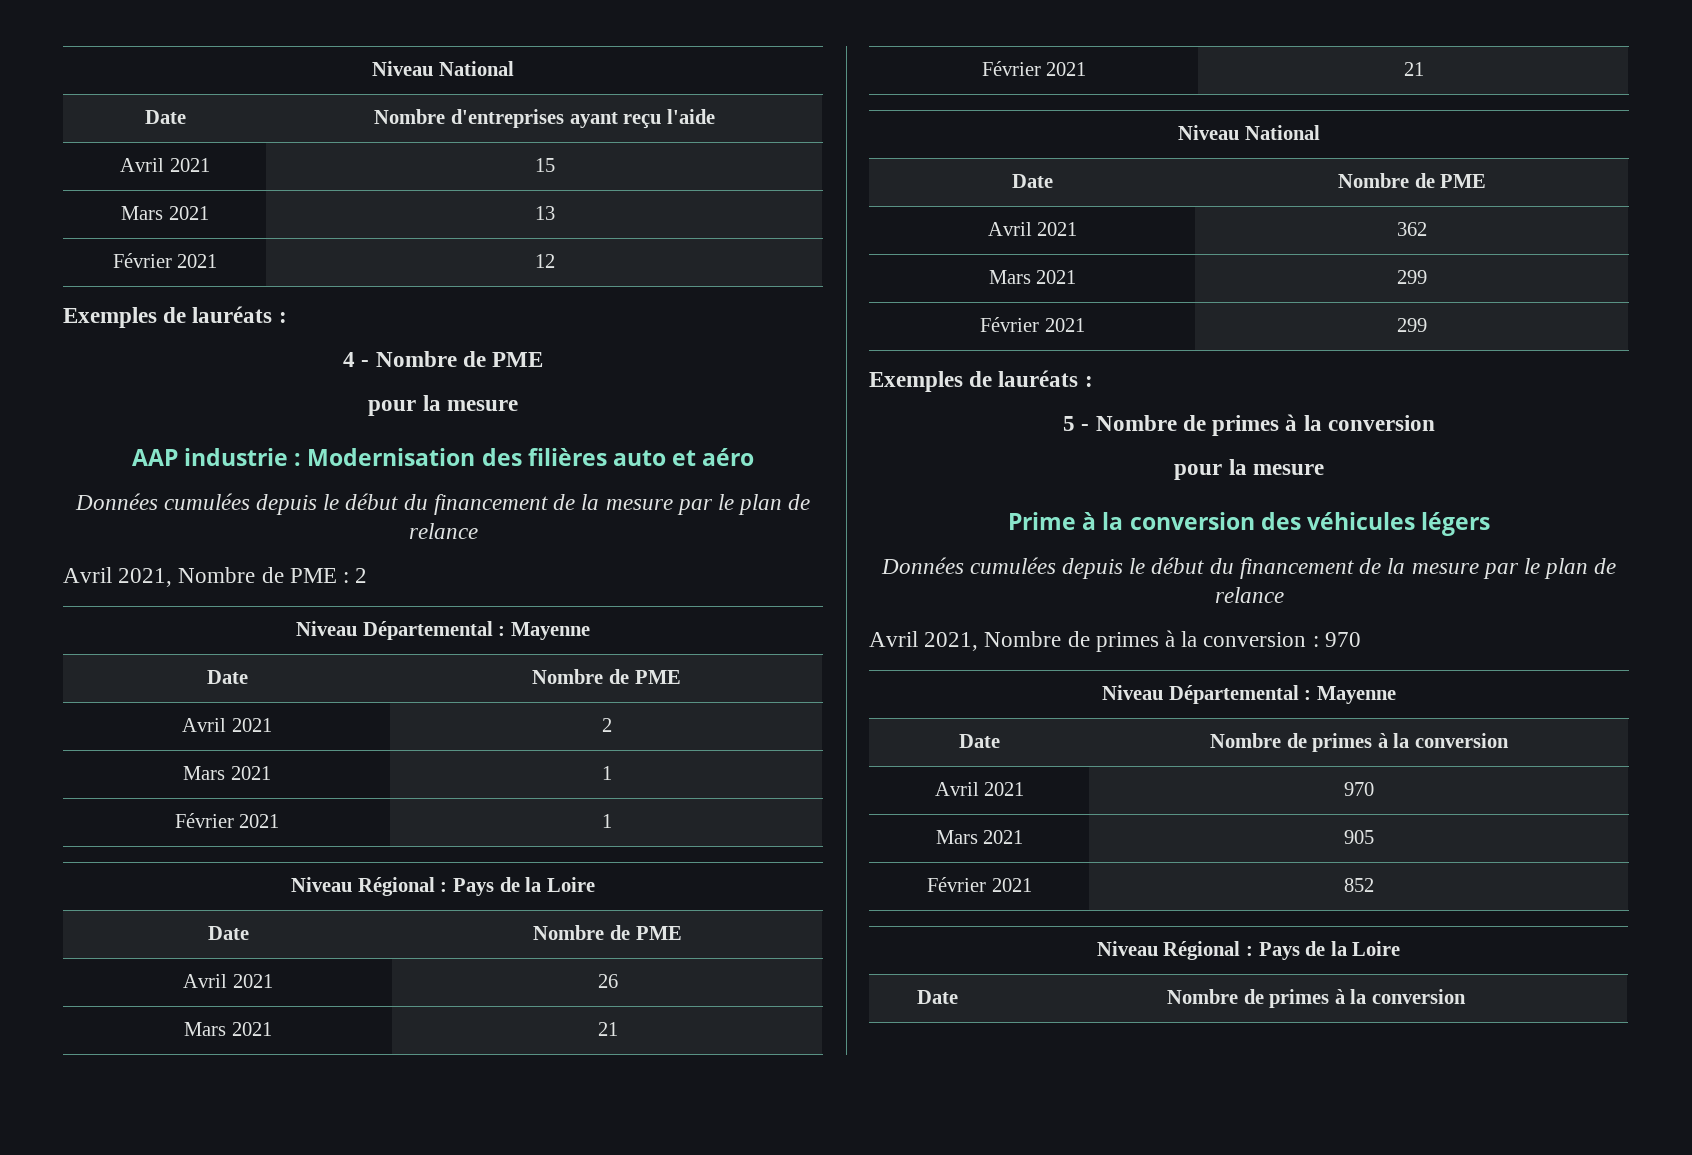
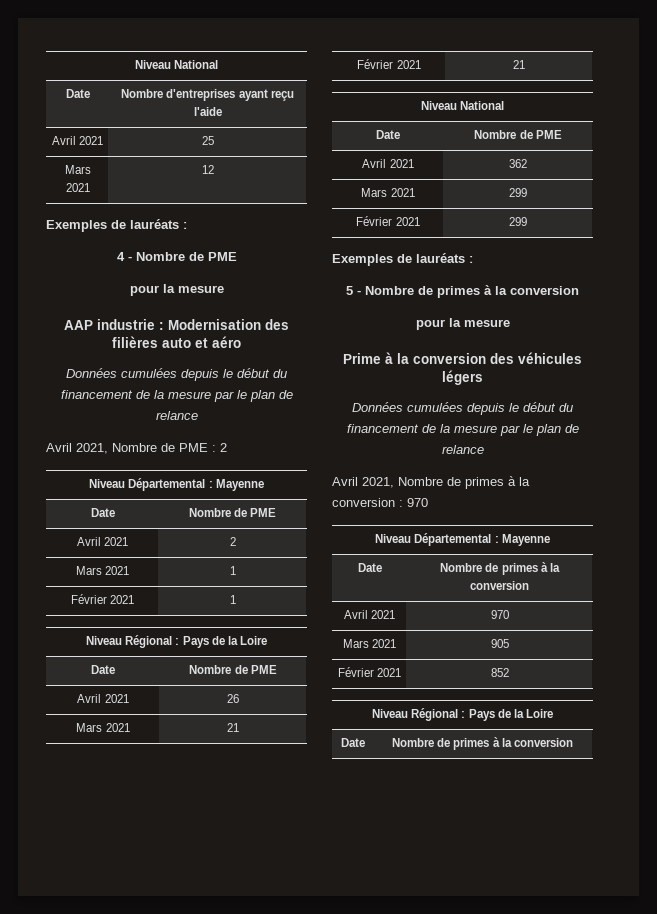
- Avril 2021 | 15
- Mars 2021 | 13
- Février 2021 | 12
+ Avril 2021 | 25
+ Mars 2021 | 12

